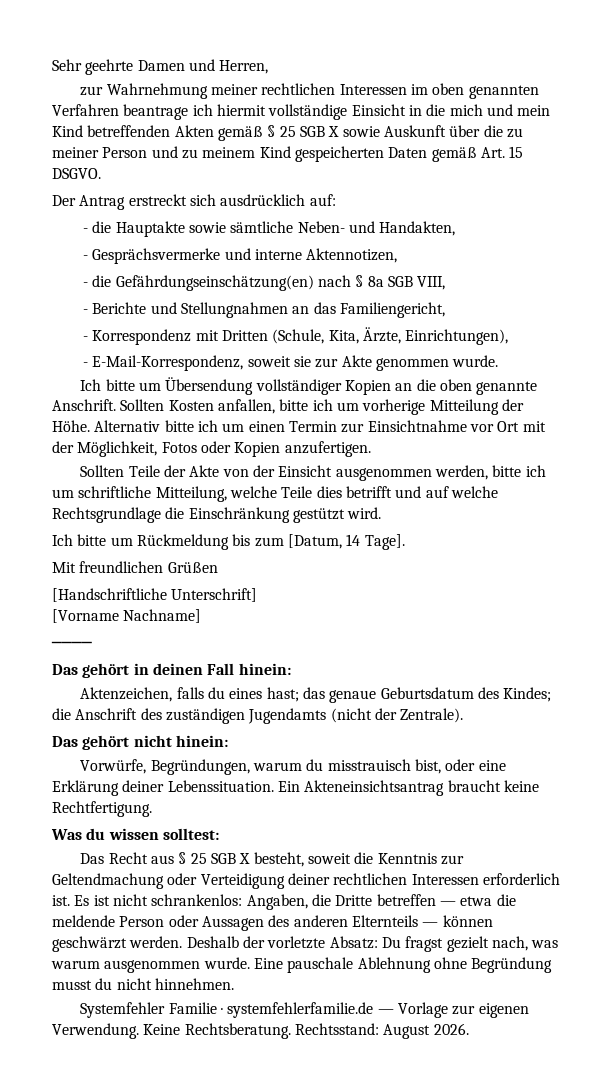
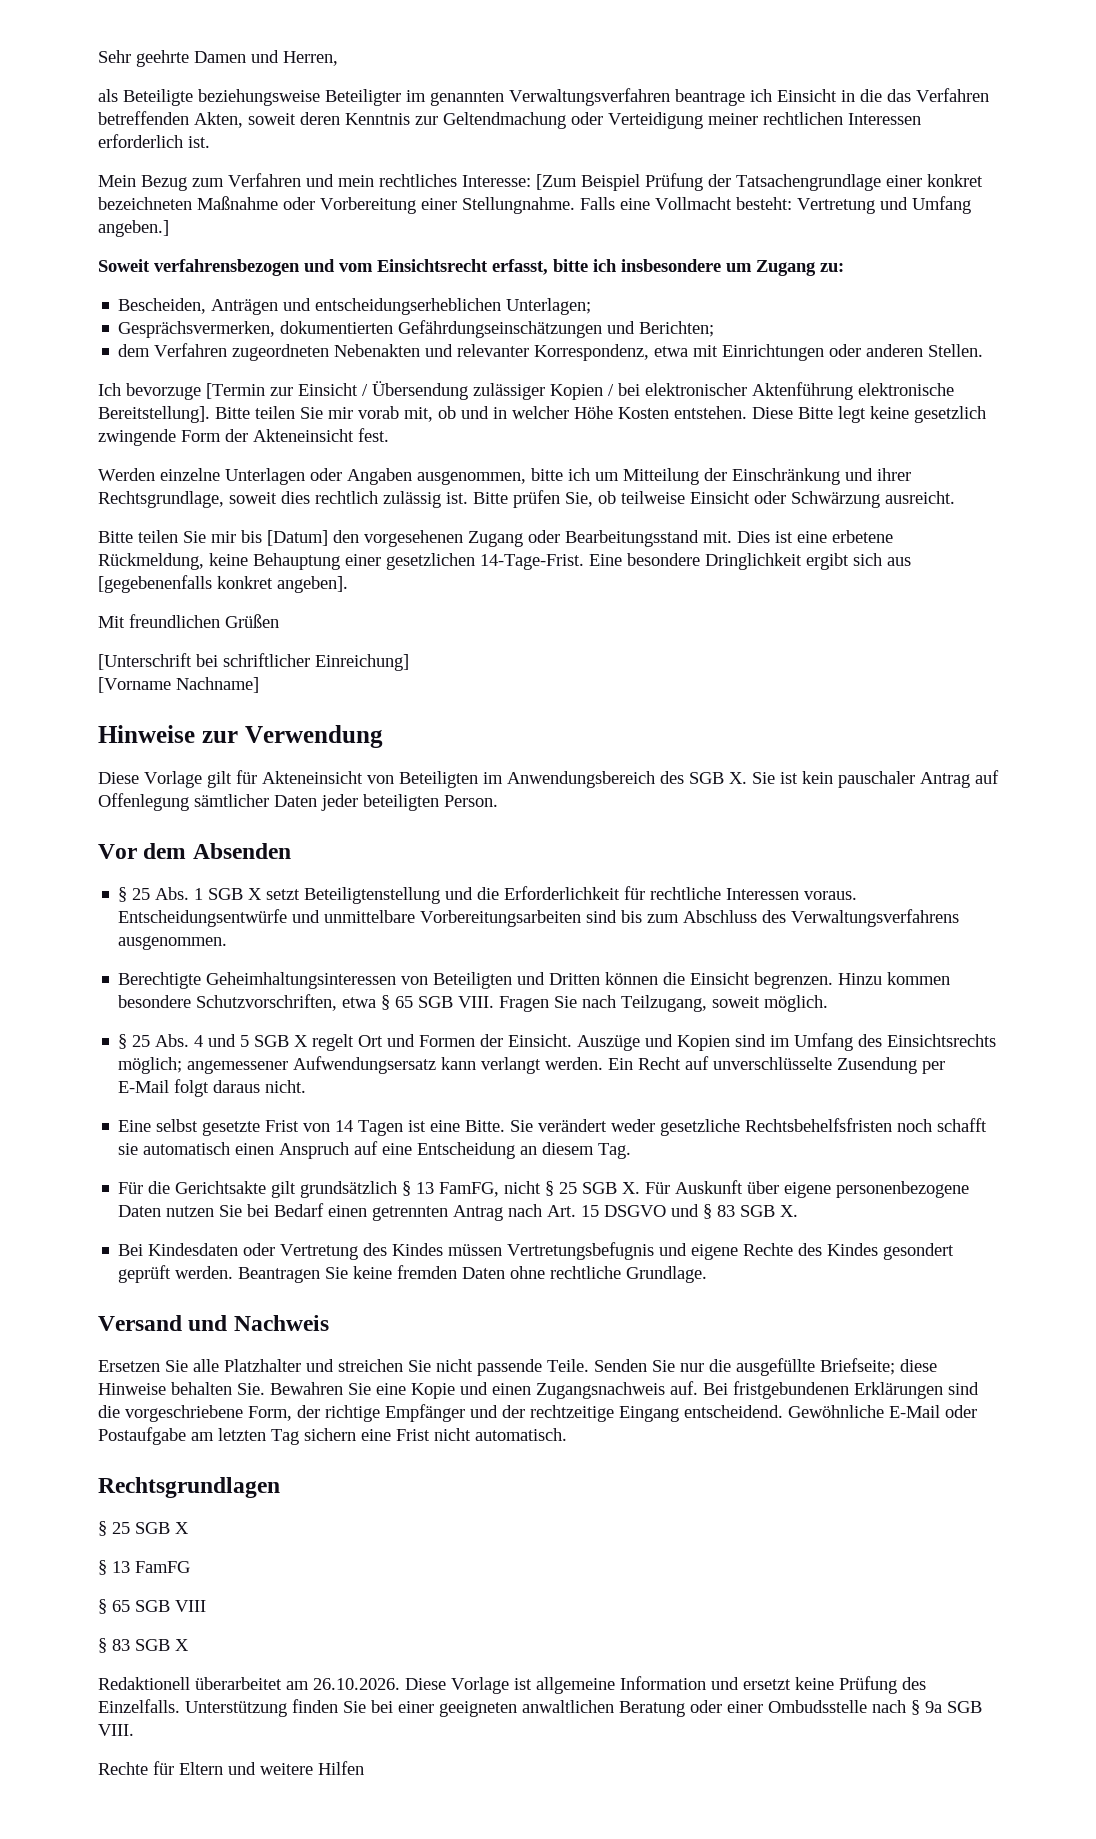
- zur Wahrnehmung meiner rechtlichen Interessen im oben genannten Verfahren beantrage ich hiermit vollständige Einsicht in die mich und mein Kind betreffenden Akten gemäß § 25 SGB X sowie Auskunft über die zu meiner Person und zu meinem Kind gespeicherten Daten gemäß Art. 15 DSGVO.
- Der Antrag erstreckt sich ausdrücklich auf:
- - die Hauptakte sowie sämtliche Neben- und Handakten,
- - Gesprächsvermerke und interne Aktennotizen,
- - die Gefährdungseinschätzung(en) nach § 8a SGB VIII,
- - Berichte und Stellungnahmen an das Familiengericht,
- - Korrespondenz mit Dritten (Schule, Kita, Ärzte, Einrichtungen),
- - E-Mail-Korrespondenz, soweit sie zur Akte genommen wurde.
- Ich bitte um Übersendung vollständiger Kopien an die oben genannte Anschrift. Sollten Kosten anfallen, bitte ich um vorherige Mitteilung der Höhe. Alternativ bitte ich um einen Termin zur Einsichtnahme vor Ort mit der Möglichkeit, Fotos oder Kopien anzufertigen.
- Sollten Teile der Akte von der Einsicht ausgenommen werden, bitte ich um schriftliche Mitteilung, welche Teile dies betrifft und auf welche Rechtsgrundlage die Einschränkung gestützt wird.
- Ich bitte um Rückmeldung bis zum [Datum, 14 Tage].
+ als Beteiligte beziehungsweise Beteiligter im genannten Verwaltungsverfahren beantrage ich Einsicht in die das Verfahren betreffenden Akten, soweit deren Kenntnis zur Geltendmachung oder Verteidigung meiner rechtlichen Interessen erforderlich ist.
+ Mein Bezug zum Verfahren und mein rechtliches Interesse: [Zum Beispiel Prüfung der Tatsachengrundlage einer konkret bezeichneten Maßnahme oder Vorbereitung einer Stellungnahme. Falls eine Vollmacht besteht: Vertretung und Umfang angeben.]
+ Soweit verfahrensbezogen und vom Einsichtsrecht erfasst, bitte ich insbesondere um Zugang zu:
+ Bescheiden, Anträgen und entscheidungserheblichen Unterlagen;
+ Gesprächsvermerken, dokumentierten Gefährdungseinschätzungen und Berichten;
+ dem Verfahren zugeordneten Nebenakten und relevanter Korrespondenz, etwa mit Einrichtungen oder anderen Stellen.
+ Ich bevorzuge [Termin zur Einsicht / Übersendung zulässiger Kopien / bei elektronischer Aktenführung elektronische Bereitstellung]. Bitte teilen Sie mir vorab mit, ob und in welcher Höhe Kosten entstehen. Diese Bitte legt keine gesetzlich zwingende Form der Akteneinsicht fest.
+ Werden einzelne Unterlagen oder Angaben ausgenommen, bitte ich um Mitteilung der Einschränkung und ihrer Rechtsgrundlage, soweit dies rechtlich zulässig ist. Bitte prüfen Sie, ob teilweise Einsicht oder Schwärzung ausreicht.
+ Bitte teilen Sie mir bis [Datum] den vorgesehenen Zugang oder Bearbeitungsstand mit. Dies ist eine erbetene Rückmeldung, keine Behauptung einer gesetzlichen 14-Tage-Frist. Eine besondere Dringlichkeit ergibt sich aus [gegebenenfalls konkret angeben].
  Mit freundlichen Grüßen
- [Handschriftliche Unterschrift]
+ [Unterschrift bei schriftlicher Einreichung]
  [Vorname Nachname]
- ────
- Das gehört in deinen Fall hinein:
- Aktenzeichen, falls du eines hast; das genaue Geburtsdatum des Kindes; die Anschrift des zuständigen Jugendamts (nicht der Zentrale).
- Das gehört nicht hinein:
- Vorwürfe, Begründungen, warum du misstrauisch bist, oder eine Erklärung deiner Lebenssituation. Ein Akteneinsichtsantrag braucht keine Rechtfertigung.
- Was du wissen solltest:
- Das Recht aus § 25 SGB X besteht, soweit die Kenntnis zur Geltendmachung oder Verteidigung deiner rechtlichen Interessen erforderlich ist. Es ist nicht schrankenlos: Angaben, die Dritte betreffen — etwa die meldende Person oder Aussagen des anderen Elternteils — können geschwärzt werden. Deshalb der vorletzte Absatz: Du fragst gezielt nach, was warum ausgenommen wurde. Eine pauschale Ablehnung ohne Begründung musst du nicht hinnehmen.
- Systemfehler Familie · systemfehlerfamilie.de — Vorlage zur eigenen Verwendung. Keine Rechtsberatung. Rechtsstand: August 2026.
+ Hinweise zur Verwendung
+ Diese Vorlage gilt für Akteneinsicht von Beteiligten im Anwendungsbereich des SGB X. Sie ist kein pauschaler Antrag auf Offenlegung sämtlicher Daten jeder beteiligten Person.
+ Vor dem Absenden
+ § 25 Abs. 1 SGB X setzt Beteiligtenstellung und die Erforderlichkeit für rechtliche Interessen voraus. Entscheidungsentwürfe und unmittelbare Vorbereitungsarbeiten sind bis zum Abschluss des Verwaltungsverfahrens ausgenommen.
+ Berechtigte Geheimhaltungsinteressen von Beteiligten und Dritten können die Einsicht begrenzen. Hinzu kommen besondere Schutzvorschriften, etwa § 65 SGB VIII. Fragen Sie nach Teilzugang, soweit möglich.
+ § 25 Abs. 4 und 5 SGB X regelt Ort und Formen der Einsicht. Auszüge und Kopien sind im Umfang des Einsichtsrechts möglich; angemessener Aufwendungsersatz kann verlangt werden. Ein Recht auf unverschlüsselte Zusendung per E-Mail folgt daraus nicht.
+ Eine selbst gesetzte Frist von 14 Tagen ist eine Bitte. Sie verändert weder gesetzliche Rechtsbehelfsfristen noch schafft sie automatisch einen Anspruch auf eine Entscheidung an diesem Tag.
+ Für die Gerichtsakte gilt grundsätzlich § 13 FamFG, nicht § 25 SGB X. Für Auskunft über eigene personenbezogene Daten nutzen Sie bei Bedarf einen getrennten Antrag nach Art. 15 DSGVO und § 83 SGB X.
+ Bei Kindesdaten oder Vertretung des Kindes müssen Vertretungsbefugnis und eigene Rechte des Kindes gesondert geprüft werden. Beantragen Sie keine fremden Daten ohne rechtliche Grundlage.
+ Versand und Nachweis
+ Ersetzen Sie alle Platzhalter und streichen Sie nicht passende Teile. Senden Sie nur die ausgefüllte Briefseite; diese Hinweise behalten Sie. Bewahren Sie eine Kopie und einen Zugangsnachweis auf. Bei fristgebundenen Erklärungen sind die vorgeschriebene Form, der richtige Empfänger und der rechtzeitige Eingang entscheidend. Gewöhnliche E-Mail oder Postaufgabe am letzten Tag sichern eine Frist nicht automatisch.
+ Rechtsgrundlagen
+ § 25 SGB X
+ § 13 FamFG
+ § 65 SGB VIII
+ § 83 SGB X
+ Redaktionell überarbeitet am 26.10.2026. Diese Vorlage ist allgemeine Information und ersetzt keine Prüfung des Einzelfalls. Unterstützung finden Sie bei einer geeigneten anwaltlichen Beratung oder einer Ombudsstelle nach § 9a SGB VIII.
+ Rechte für Eltern und weitere Hilfen

